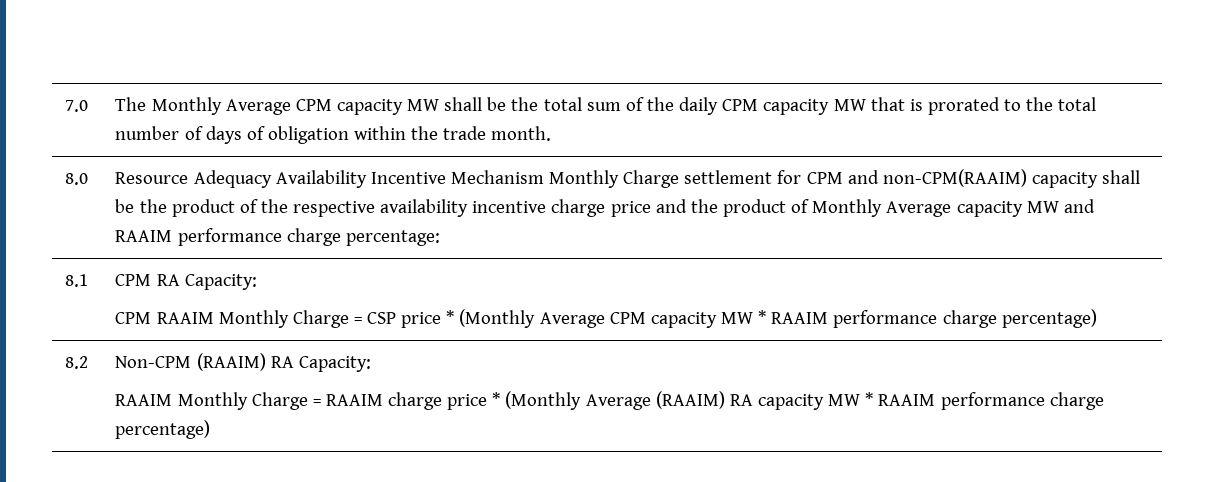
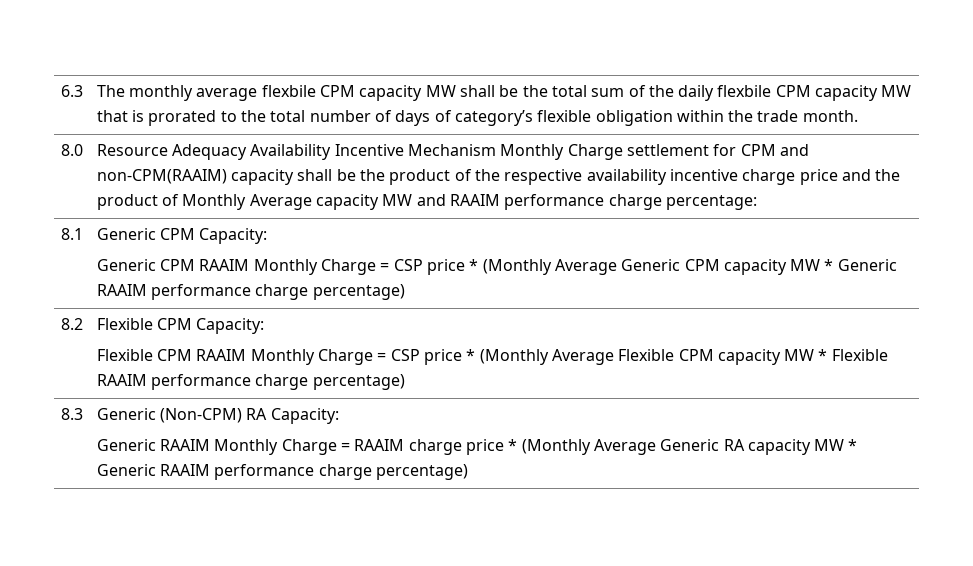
- 7.0 | The Monthly Average CPM capacity MW shall be the total sum of the daily CPM capacity MW that is prorated to the total number of days of obligation within the trade month.
+ 6.3 | The monthly average flexbile CPM capacity MW shall be the total sum of the daily flexbile CPM capacity MW that is prorated to the total number of days of category’s flexible obligation within the trade month.
- 8.1 | CPM RA Capacity:
- CPM RAAIM Monthly Charge = CSP price * (Monthly Average CPM capacity MW * RAAIM performance charge percentage)
+ 8.1 | Generic CPM Capacity:
+ Generic CPM RAAIM Monthly Charge = CSP price * (Monthly Average Generic CPM capacity MW * Generic RAAIM performance charge percentage)
- 8.2 | Non-CPM (RAAIM) RA Capacity:
- RAAIM Monthly Charge = RAAIM charge price * (Monthly Average (RAAIM) RA capacity MW * RAAIM performance charge percentage)
+ 8.2 | Flexible CPM Capacity:
+ Flexible CPM RAAIM Monthly Charge = CSP price * (Monthly Average Flexible CPM capacity MW * Flexible RAAIM performance charge percentage)
+ 8.3 | Generic (Non-CPM) RA Capacity:
+ Generic RAAIM Monthly Charge = RAAIM charge price * (Monthly Average Generic RA capacity MW * Generic RAAIM performance charge percentage)

